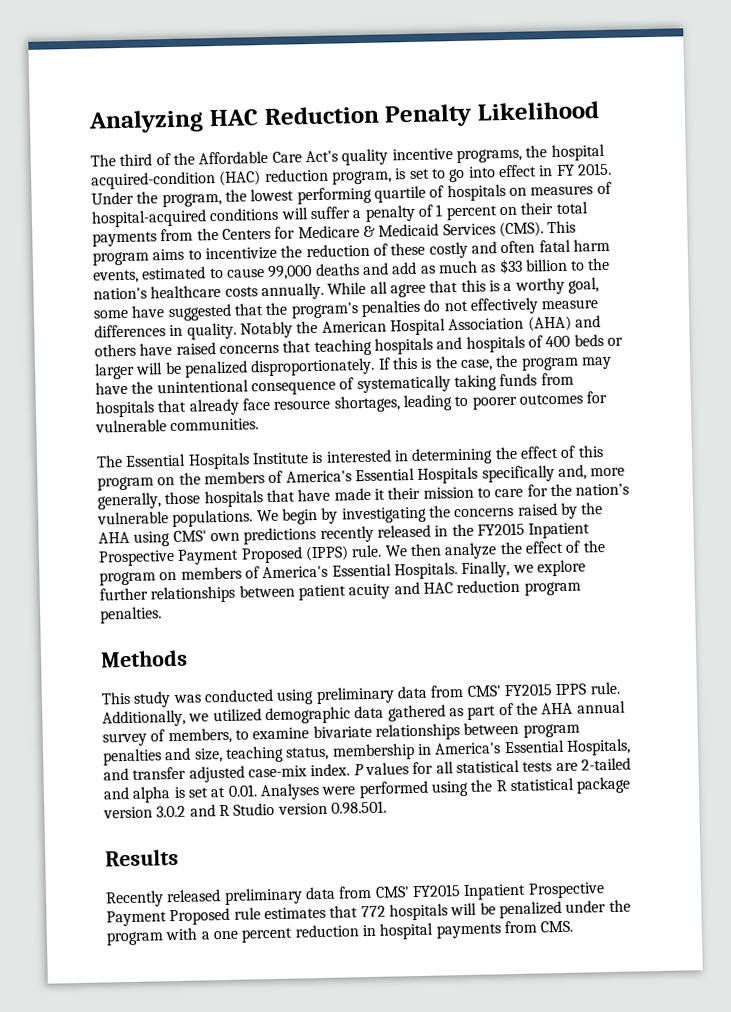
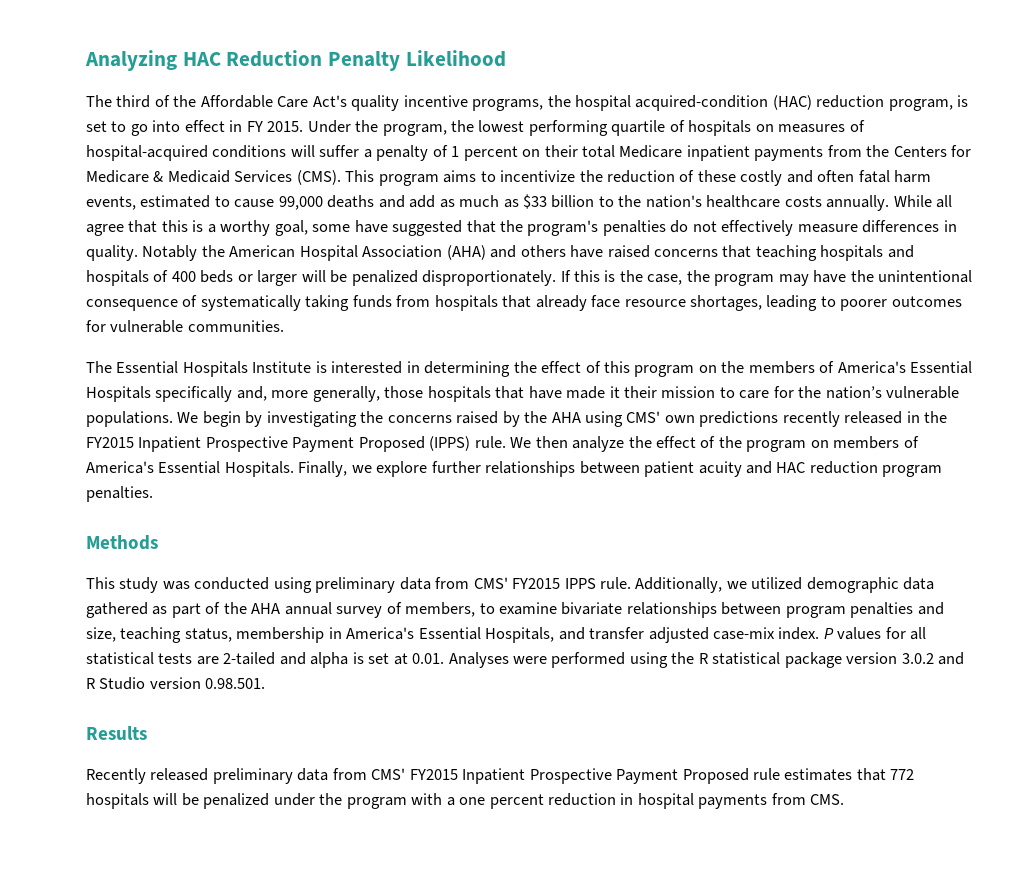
- Under the program, the lowest performing quartile of hospitals on measures of hospital-acquired conditions will suffer a penalty of 1 percent on their total payments from the Centers for Medicare & Medicaid Services (CMS).
+ Under the program, the lowest performing quartile of hospitals on measures of hospital-acquired conditions will suffer a penalty of 1 percent on their total Medicare inpatient payments from the Centers for Medicare & Medicaid Services (CMS).

